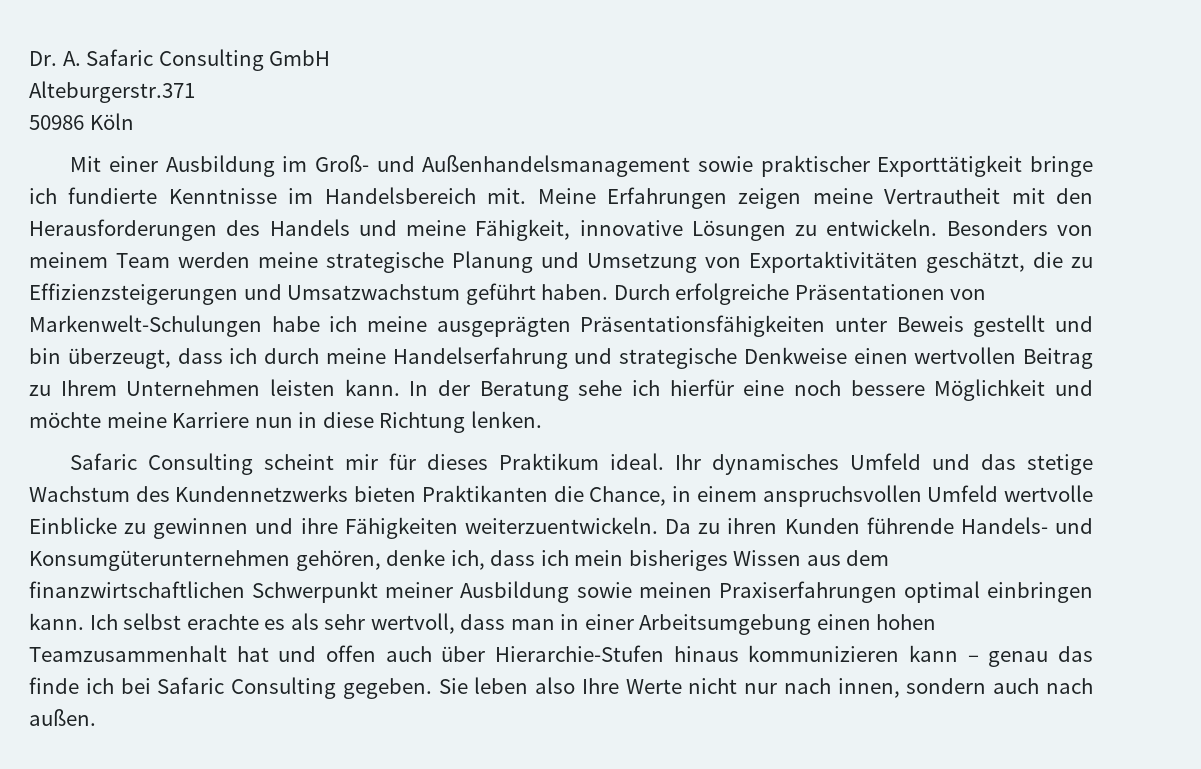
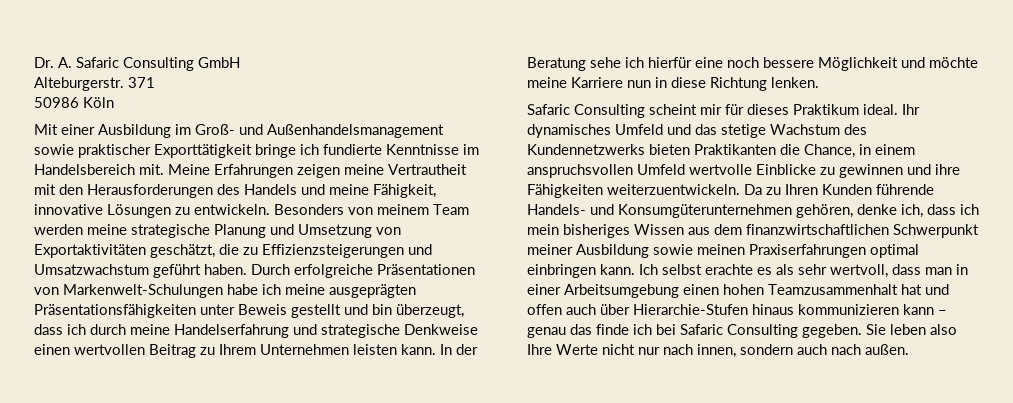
- Alteburgerstr.371
+ Alteburgerstr. 371
- Da zu ihren Kunden führende Handels- und Konsumgüterunternehmen gehören, denke ich, dass ich mein bisheriges Wissen aus dem finanzwirtschaftlichen Schwerpunkt meiner Ausbildung sowie meinen Praxiserfahrungen optimal einbringen kann.
+ Da zu Ihren Kunden führende Handels- und Konsumgüterunternehmen gehören, denke ich, dass ich mein bisheriges Wissen aus dem finanzwirtschaftlichen Schwerpunkt meiner Ausbildung sowie meinen Praxiserfahrungen optimal einbringen kann.

